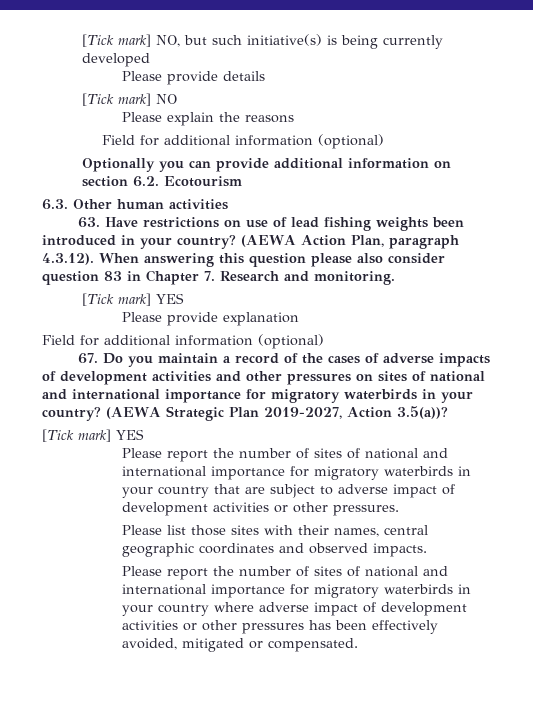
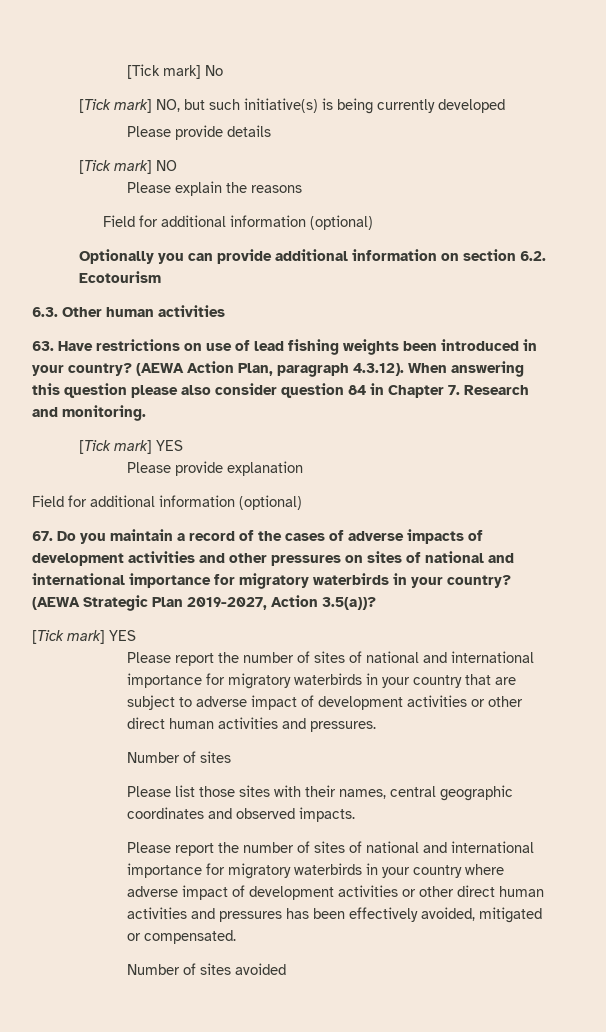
+ [Tick mark] No
- (AEWA Action Plan, paragraph 4.3.12). When answering this question please also consider question 83 in Chapter 7. Research and monitoring.
+ (AEWA Action Plan, paragraph 4.3.12). When answering this question please also consider question 84 in Chapter 7. Research and monitoring.
- Please report the number of sites of national and international importance for migratory waterbirds in your country that are subject to adverse impact of development activities or other pressures.
+ Please report the number of sites of national and international importance for migratory waterbirds in your country that are subject to adverse impact of development activities or other direct human activities and pressures.
+ Number of sites
- Please report the number of sites of national and international importance for migratory waterbirds in your country where adverse impact of development activities or other pressures has been effectively avoided, mitigated or compensated.
+ Please report the number of sites of national and international importance for migratory waterbirds in your country where adverse impact of development activities or other direct human activities and pressures has been effectively avoided, mitigated or compensated.
+ Number of sites avoided

